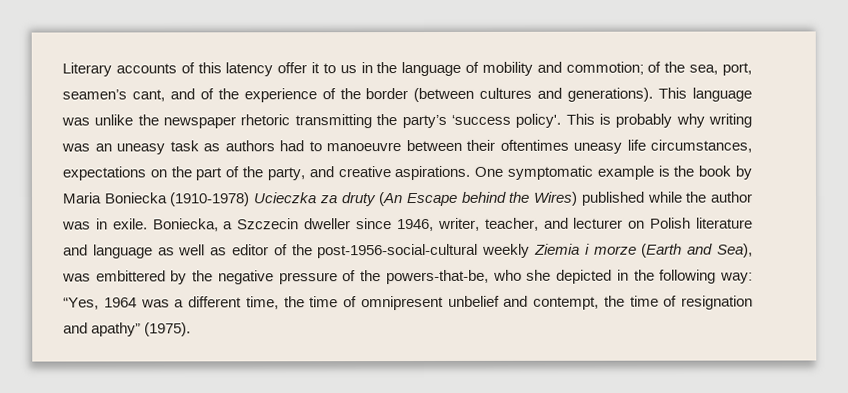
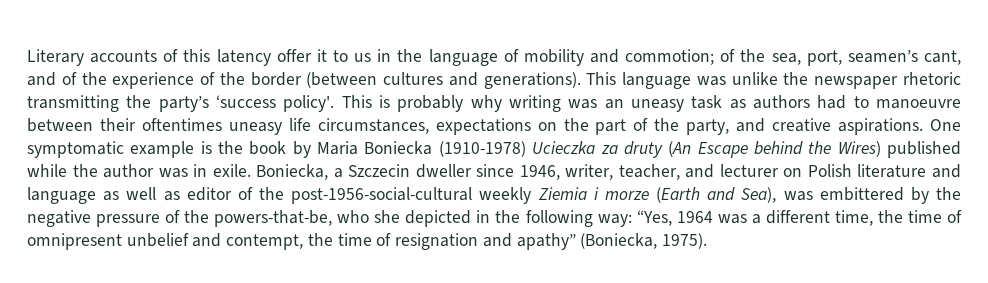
- “Yes, 1964 was a different time, the time of omnipresent unbelief and contempt, the time of resignation and apathy” (1975).
+ “Yes, 1964 was a different time, the time of omnipresent unbelief and contempt, the time of resignation and apathy” (Boniecka, 1975).

